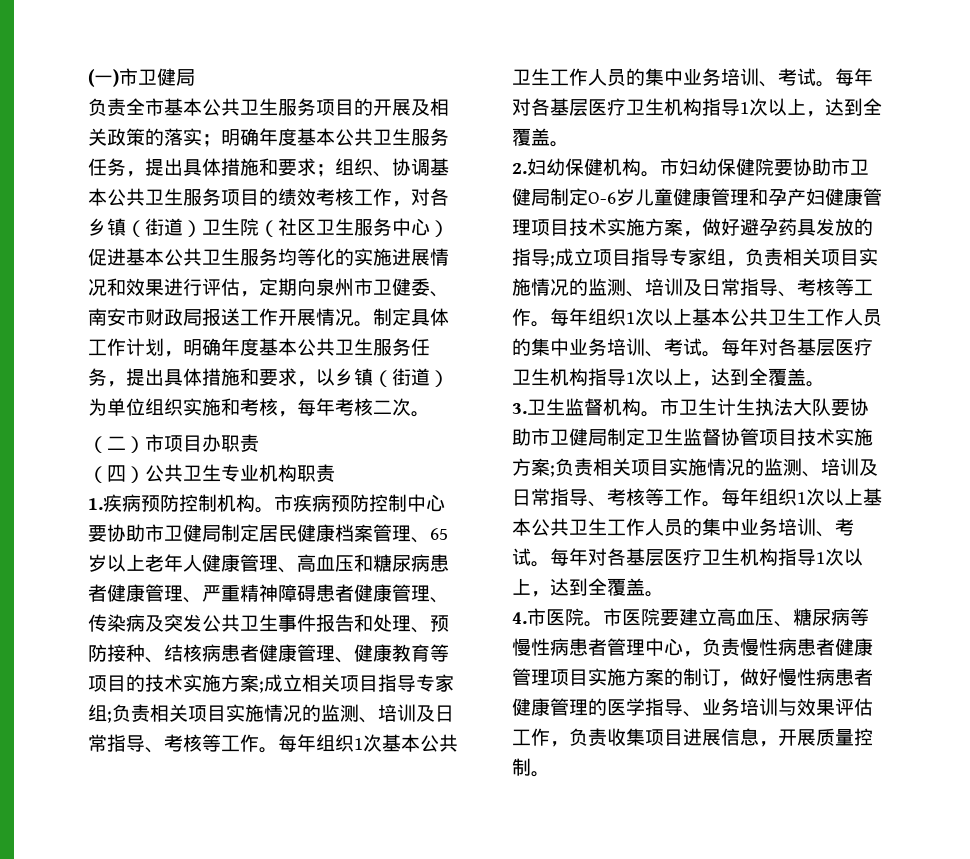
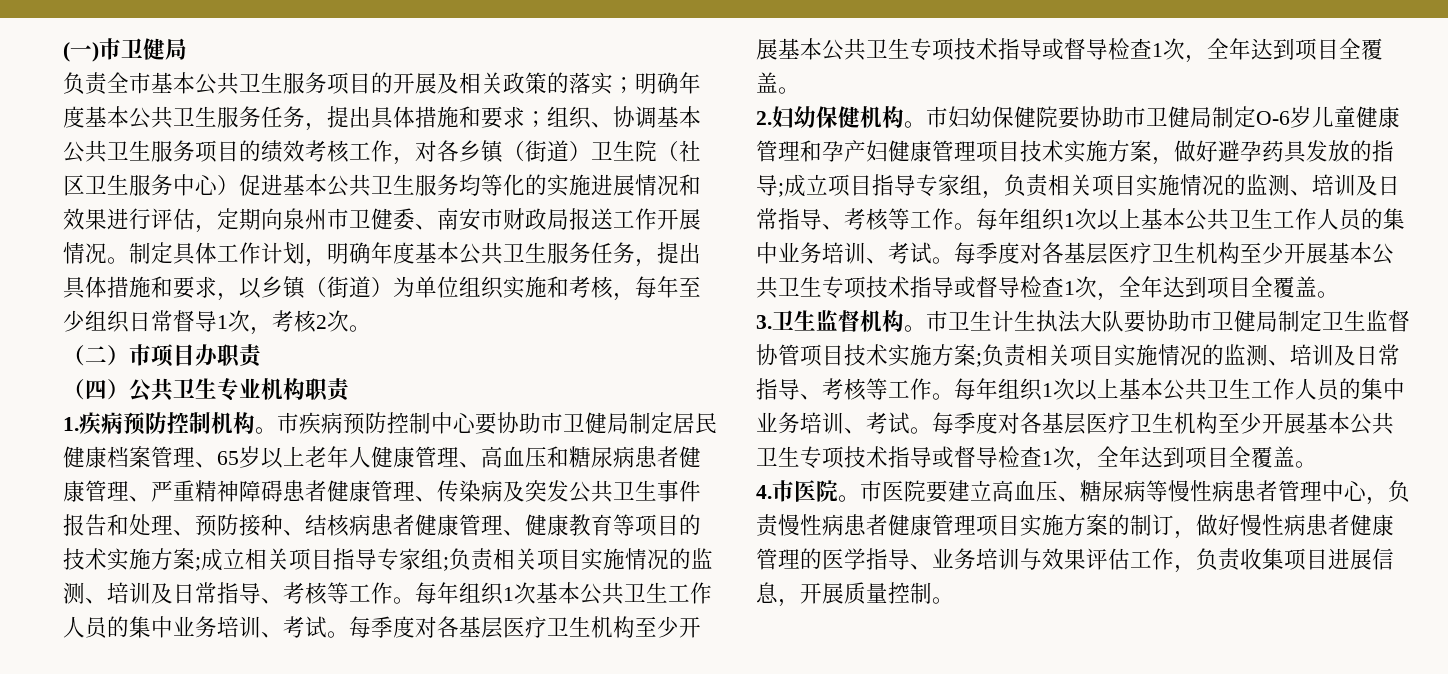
- 制定具体工作计划，明确年度基本公共卫生服务任务，提出具体措施和要求，以乡镇（街道）为单位组织实施和考核，每年考核二次。
+ 制定具体工作计划，明确年度基本公共卫生服务任务，提出具体措施和要求，以乡镇（街道）为单位组织实施和考核，每年至少组织日常督导1次，考核2次。
- 每年组织1次基本公共卫生工作人员的集中业务培训、考试。每年对各基层医疗卫生机构指导1次以上，达到全覆盖。
+ 每年组织1次基本公共卫生工作人员的集中业务培训、考试。每季度对各基层医疗卫生机构至少开展基本公共卫生专项技术指导或督导检查1次，全年达到项目全覆盖。
- 成立项目指导专家组，负责相关项目实施情况的监测、培训及日常指导、考核等工作。每年组织1次以上基本公共卫生工作人员的集中业务培训、考试。每年对各基层医疗卫生机构指导1次以上，达到全覆盖。
+ 成立项目指导专家组，负责相关项目实施情况的监测、培训及日常指导、考核等工作。每年组织1次以上基本公共卫生工作人员的集中业务培训、考试。每季度对各基层医疗卫生机构至少开展基本公共卫生专项技术指导或督导检查1次，全年达到项目全覆盖。
- 市卫生计生执法大队要协助市卫健局制定卫生监督协管项目技术实施方案;负责相关项目实施情况的监测、培训及日常指导、考核等工作。每年组织1次以上基本公共卫生工作人员的集中业务培训、考试。每年对各基层医疗卫生机构指导1次以上，达到全覆盖。
+ 市卫生计生执法大队要协助市卫健局制定卫生监督协管项目技术实施方案;负责相关项目实施情况的监测、培训及日常指导、考核等工作。每年组织1次以上基本公共卫生工作人员的集中业务培训、考试。每季度对各基层医疗卫生机构至少开展基本公共卫生专项技术指导或督导检查1次，全年达到项目全覆盖。

